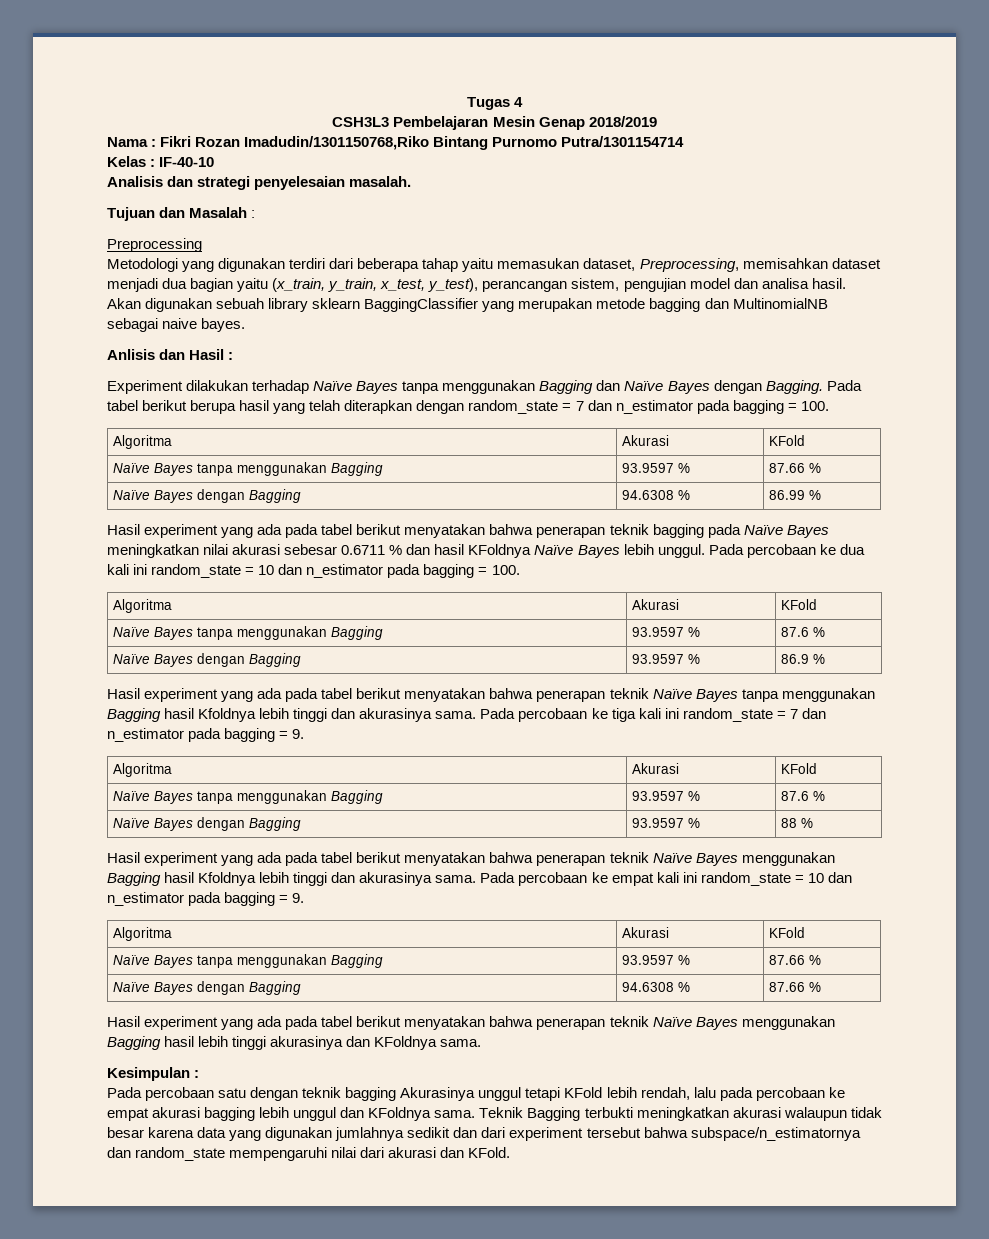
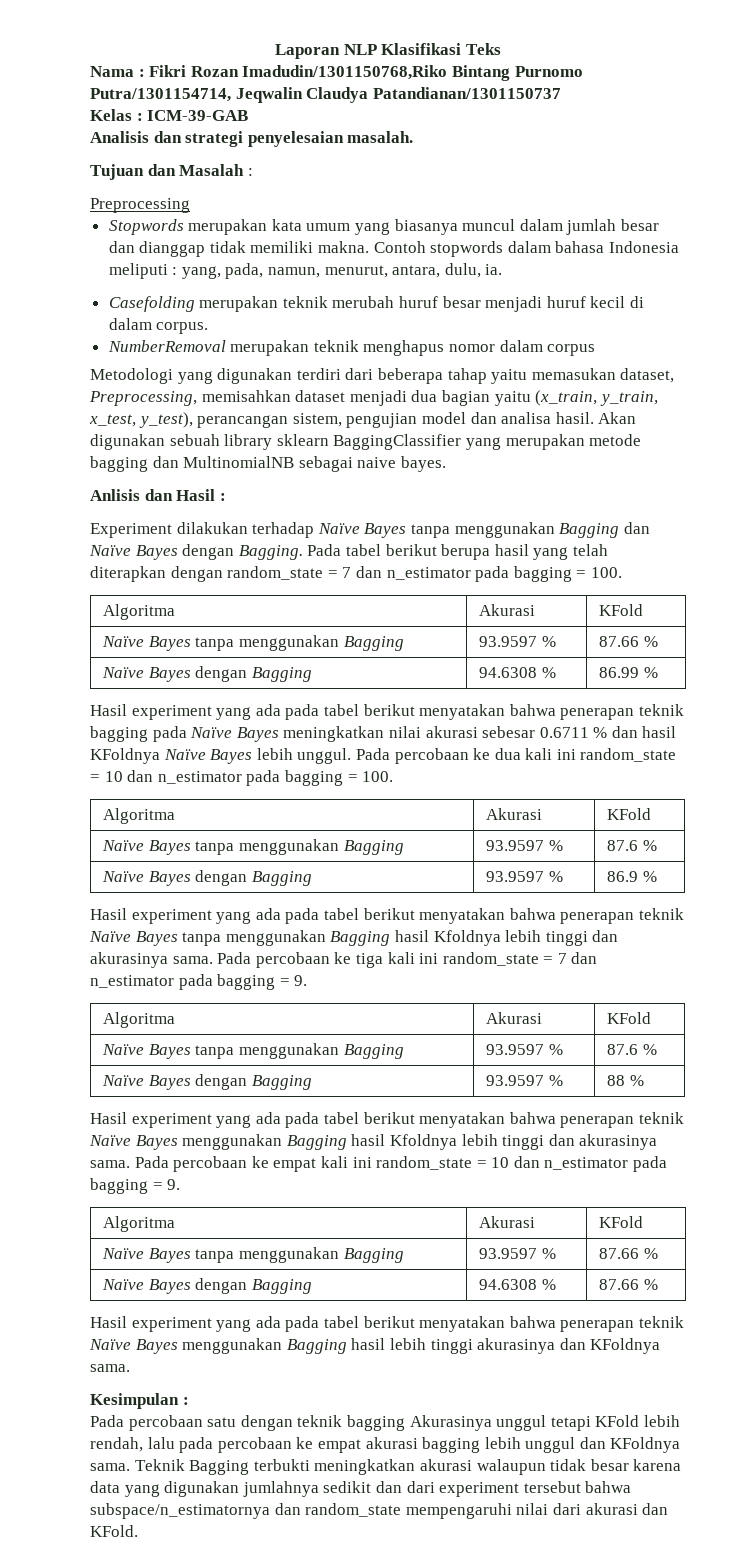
- Tugas 4
- CSH3L3 Pembelajaran Mesin Genap 2018/2019
+ Laporan NLP Klasifikasi Teks
- Nama : Fikri Rozan Imadudin/1301150768,Riko Bintang Purnomo Putra/1301154714
+ Nama : Fikri Rozan Imadudin/1301150768,Riko Bintang Purnomo Putra/1301154714, Jeqwalin Claudya Patandianan/1301150737
- Kelas : IF-40-10
+ Kelas : ICM-39-GAB
+ Stopwords merupakan kata umum yang biasanya muncul dalam jumlah besar dan dianggap tidak memiliki makna. Contoh stopwords dalam bahasa Indonesia meliputi : yang, pada, namun, menurut, antara, dulu, ia.
+ Casefolding merupakan teknik merubah huruf besar menjadi huruf kecil di dalam corpus.
+ NumberRemoval merupakan teknik menghapus nomor dalam corpus

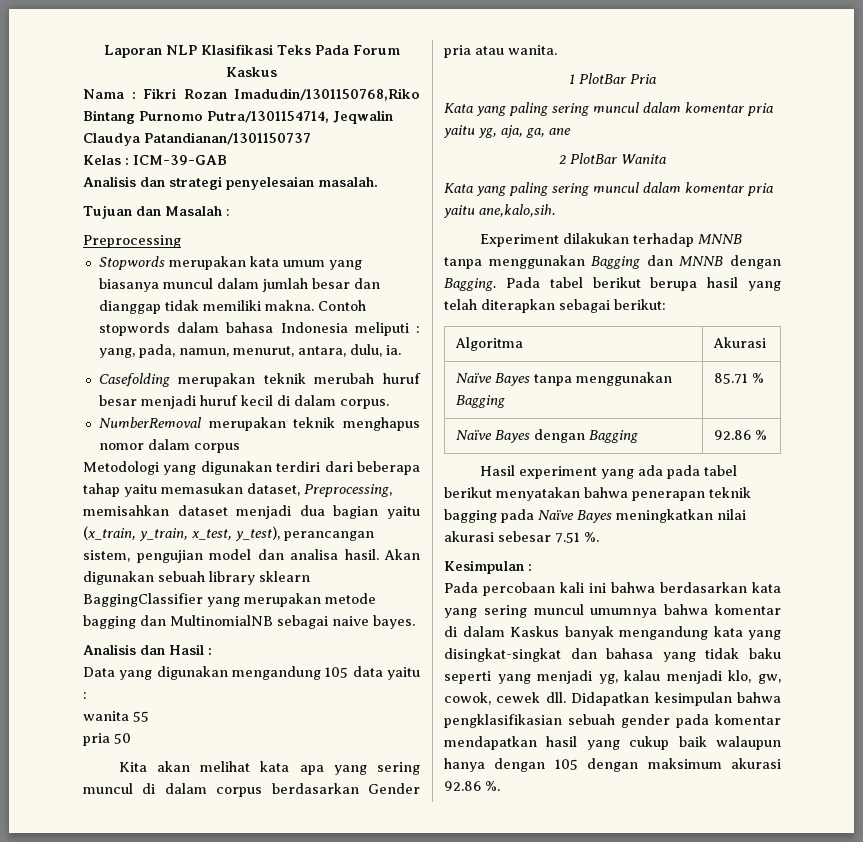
- Laporan NLP Klasifikasi Teks
+ Laporan NLP Klasifikasi Teks Pada Forum Kaskus
- Anlisis dan Hasil :
+ Analisis dan Hasil :
+ Data yang digunakan mengandung 105 data yaitu :
+ wanita 55
+ pria 50
+ Kita akan melihat kata apa yang sering muncul di dalam corpus berdasarkan Gender pria atau wanita.
+ 1 PlotBar Pria
+ Kata yang paling sering muncul dalam komentar pria yaitu yg, aja, ga, ane
+ 2 PlotBar Wanita
+ Kata yang paling sering muncul dalam komentar pria yaitu ane,kalo,sih.
- Experiment dilakukan terhadap Naïve Bayes tanpa menggunakan Bagging dan Naïve Bayes dengan Bagging.
+ Experiment dilakukan terhadap MNNB tanpa menggunakan Bagging dan MNNB dengan Bagging.
- Pada tabel berikut berupa hasil yang telah diterapkan dengan random_state = 7 dan n_estimator pada bagging = 100.
- Algoritma | Akurasi | KFold
- Naïve Bayes tanpa menggunakan Bagging | 93.9597 % | 87.66 %
- Naïve Bayes dengan Bagging | 94.6308 % | 86.99 %
+ Pada tabel berikut berupa hasil yang telah diterapkan sebagai berikut:
+ Algoritma | Akurasi
+ Naïve Bayes tanpa menggunakan Bagging | 85.71 %
+ Naïve Bayes dengan Bagging | 92.86 %
- Hasil experiment yang ada pada tabel berikut menyatakan bahwa penerapan teknik bagging pada Naïve Bayes meningkatkan nilai akurasi sebesar 0.6711 % dan hasil KFoldnya Naïve Bayes lebih unggul. Pada percobaan ke dua kali ini random_state = 10 dan n_estimator pada bagging = 100.
- Algoritma | Akurasi | KFold
- Naïve Bayes tanpa menggunakan Bagging | 93.9597 % | 87.6 %
- Naïve Bayes dengan Bagging | 93.9597 % | 86.9 %
- Hasil experiment yang ada pada tabel berikut menyatakan bahwa penerapan teknik Naïve Bayes tanpa menggunakan Bagging hasil Kfoldnya lebih tinggi dan akurasinya sama. Pada percobaan ke tiga kali ini random_state = 7 dan n_estimator pada bagging = 9.
- Algoritma | Akurasi | KFold
- Naïve Bayes tanpa menggunakan Bagging | 93.9597 % | 87.6 %
- Naïve Bayes dengan Bagging | 93.9597 % | 88 %
- Hasil experiment yang ada pada tabel berikut menyatakan bahwa penerapan teknik Naïve Bayes menggunakan Bagging hasil Kfoldnya lebih tinggi dan akurasinya sama. Pada percobaan ke empat kali ini random_state = 10 dan n_estimator pada bagging = 9.
- Algoritma | Akurasi | KFold
- Naïve Bayes tanpa menggunakan Bagging | 93.9597 % | 87.66 %
- Naïve Bayes dengan Bagging | 94.6308 % | 87.66 %
- Hasil experiment yang ada pada tabel berikut menyatakan bahwa penerapan teknik Naïve Bayes menggunakan Bagging hasil lebih tinggi akurasinya dan KFoldnya sama.
+ Hasil experiment yang ada pada tabel berikut menyatakan bahwa penerapan teknik bagging pada Naïve Bayes meningkatkan nilai akurasi sebesar 7.51 %.
  Kesimpulan :
- Pada percobaan satu dengan teknik bagging Akurasinya unggul tetapi KFold lebih rendah, lalu pada percobaan ke empat akurasi bagging lebih unggul dan KFoldnya sama. Teknik Bagging terbukti meningkatkan akurasi walaupun tidak besar karena data yang digunakan jumlahnya sedikit dan dari experiment tersebut bahwa subspace/n_estimatornya dan random_state mempengaruhi nilai dari akurasi dan KFold.
+ Pada percobaan kali ini bahwa berdasarkan kata yang sering muncul umumnya bahwa komentar di dalam Kaskus banyak mengandung kata yang disingkat-singkat dan bahasa yang tidak baku seperti yang menjadi yg, kalau menjadi klo, gw, cowok, cewek dll. Didapatkan kesimpulan bahwa pengklasifikasian sebuah gender pada komentar mendapatkan hasil yang cukup baik walaupun hanya dengan 105 dengan maksimum akurasi 92.86 %.

